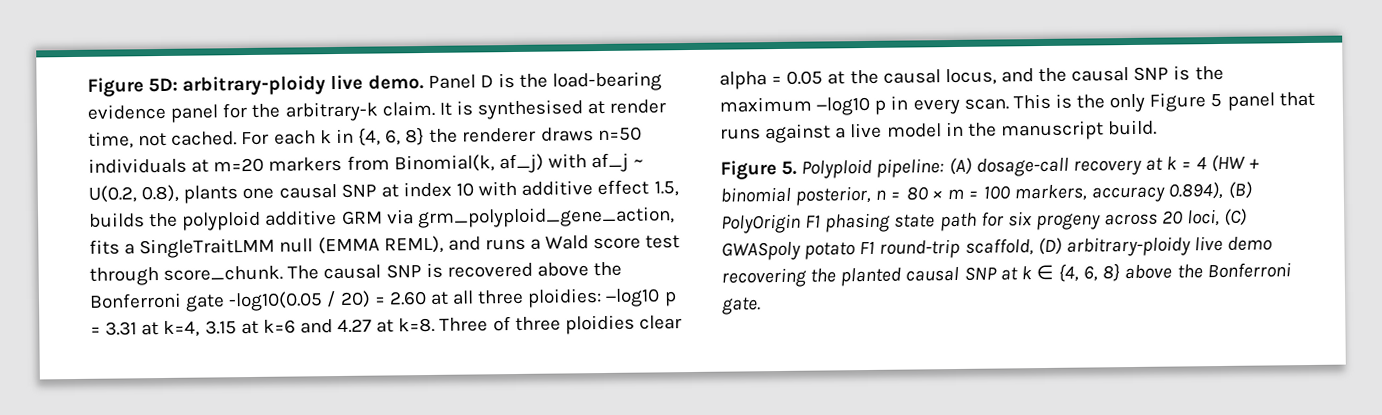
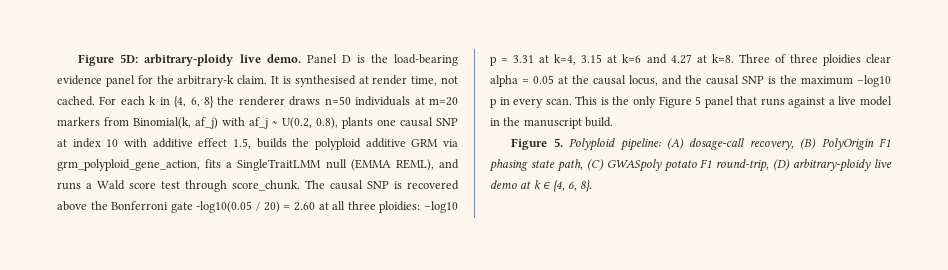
- Figure 5. Polyploid pipeline: (A) dosage-call recovery at k = 4 (HW + binomial posterior, n = 80 × m = 100 markers, accuracy 0.894), (B) PolyOrigin F1 phasing state path for six progeny across 20 loci, (C) GWASpoly potato F1 round-trip scaffold, (D) arbitrary-ploidy live demo recovering the planted causal SNP at k ∈ {4, 6, 8} above the Bonferroni gate.
+ Figure 5. Polyploid pipeline: (A) dosage-call recovery, (B) PolyOrigin F1 phasing state path, (C) GWASpoly potato F1 round-trip, (D) arbitrary-ploidy live demo at k ∈ {4, 6, 8}.

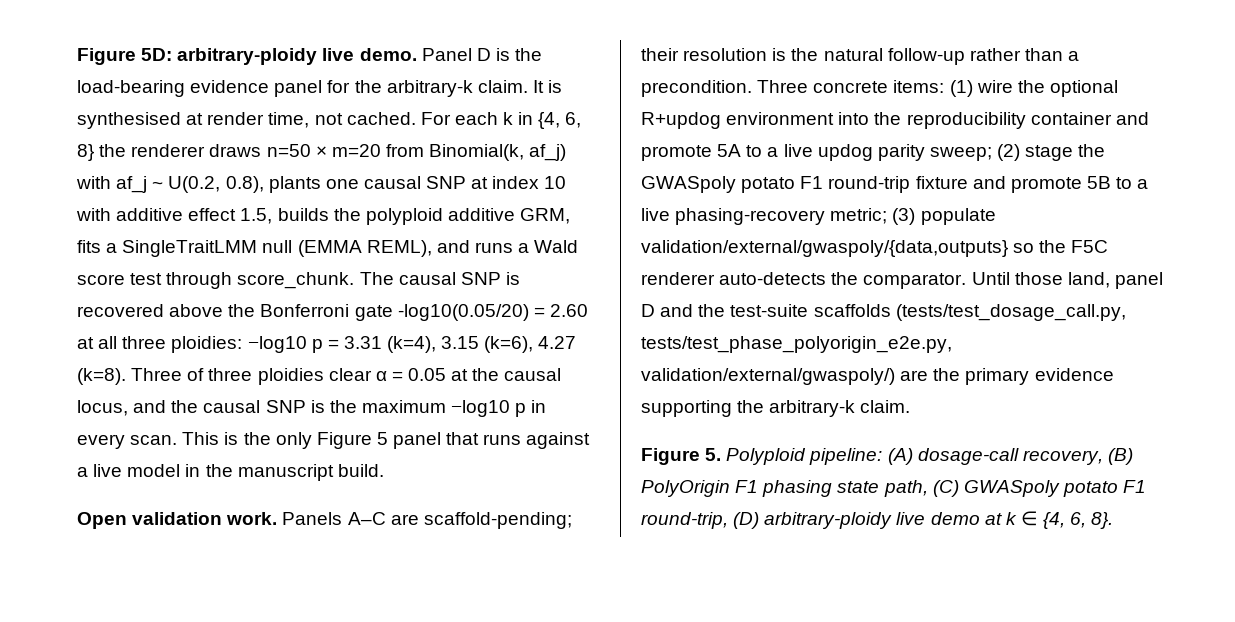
- For each k in {4, 6, 8} the renderer draws n=50 individuals at m=20 markers from Binomial(k, af_j) with af_j ~ U(0.2, 0.8), plants one causal SNP at index 10 with additive effect 1.5, builds the polyploid additive GRM via grm_polyploid_gene_action, fits a SingleTraitLMM null (EMMA REML), and runs a Wald score test through score_chunk.
+ For each k in {4, 6, 8} the renderer draws n=50 × m=20 from Binomial(k, af_j) with af_j ~ U(0.2, 0.8), plants one causal SNP at index 10 with additive effect 1.5, builds the polyploid additive GRM, fits a SingleTraitLMM null (EMMA REML), and runs a Wald score test through score_chunk.
- The causal SNP is recovered above the Bonferroni gate -log10(0.05 / 20) = 2.60 at all three ploidies: −log10 p = 3.31 at k=4, 3.15 at k=6 and 4.27 at k=8.
+ The causal SNP is recovered above the Bonferroni gate -log10(0.05/20) = 2.60 at all three ploidies: −log10 p = 3.31 (k=4), 3.15 (k=6), 4.27 (k=8).
- Three of three ploidies clear alpha = 0.05 at the causal locus, and the causal SNP is the maximum −log10 p in every scan.
+ Three of three ploidies clear α = 0.05 at the causal locus, and the causal SNP is the maximum −log10 p in every scan.
+ Open validation work. Panels A–C are scaffold-pending; their resolution is the natural follow-up rather than a precondition. Three concrete items: (1) wire the optional R+updog environment into the reproducibility container and promote 5A to a live updog parity sweep; (2) stage the GWASpoly potato F1 round-trip fixture and promote 5B to a live phasing-recovery metric; (3) populate validation/external/gwaspoly/{data,outputs} so the F5C renderer auto-detects the comparator. Until those land, panel D and the test-suite scaffolds (tests/test_dosage_call.py, tests/test_phase_polyorigin_e2e.py, validation/external/gwaspoly/) are the primary evidence supporting the arbitrary-k claim.

